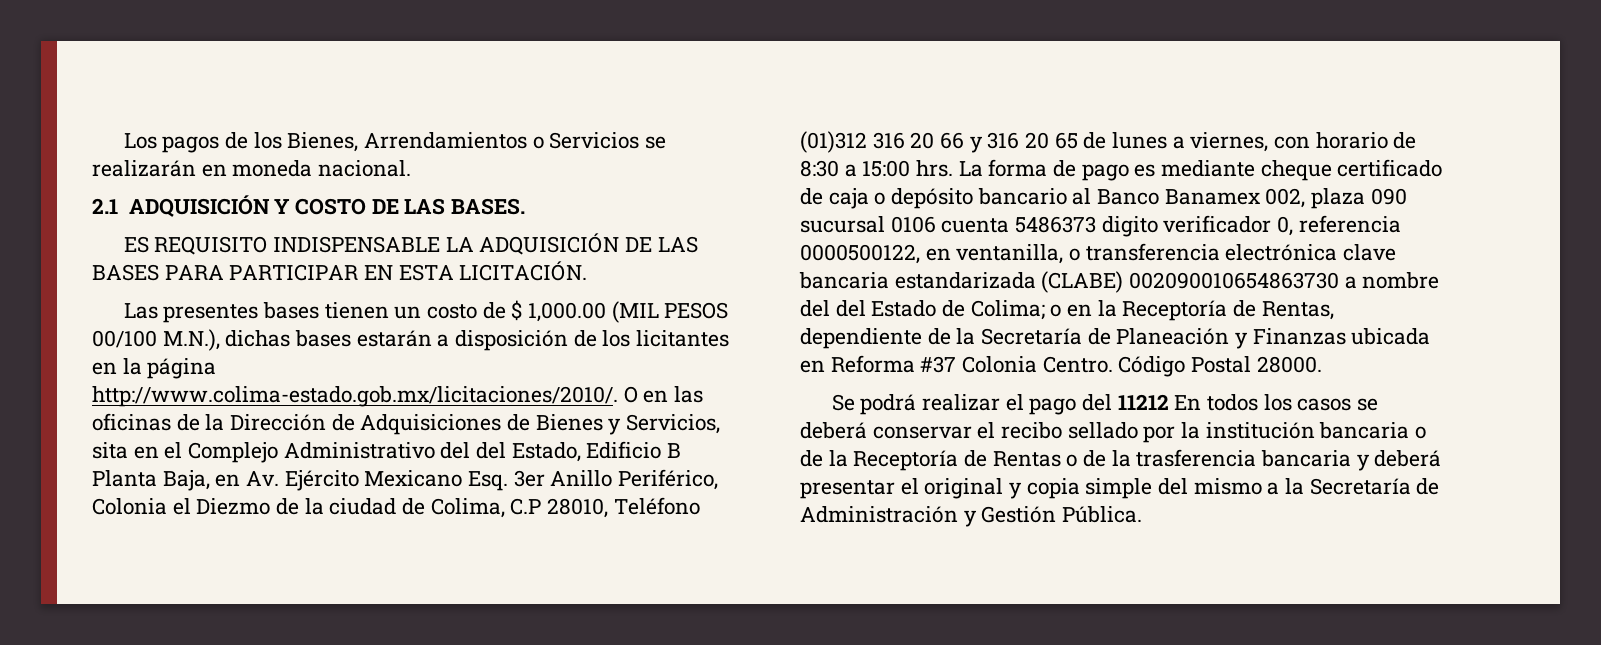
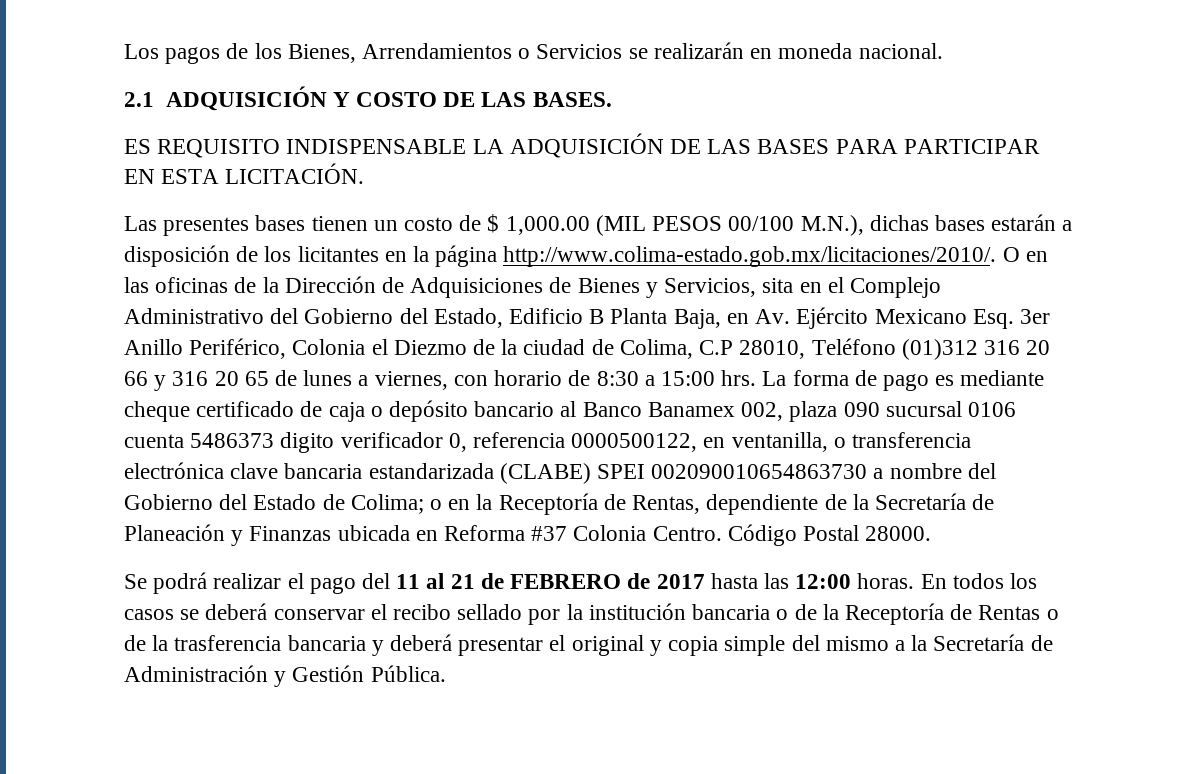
- Las presentes bases tienen un costo de $ 1,000.00 (MIL PESOS 00/100 M.N.), dichas bases estarán a disposición de los licitantes en la página http://www.colima-estado.gob.mx/licitaciones/2010/. O en las oficinas de la Dirección de Adquisiciones de Bienes y Servicios, sita en el Complejo Administrativo del del Estado, Edificio B Planta Baja, en Av. Ejército Mexicano Esq. 3er Anillo Periférico, Colonia el Diezmo de la ciudad de Colima, C.P 28010, Teléfono (01)312 316 20 66 y 316 20 65 de lunes a viernes, con horario de 8:30 a 15:00 hrs.
+ Las presentes bases tienen un costo de $ 1,000.00 (MIL PESOS 00/100 M.N.), dichas bases estarán a disposición de los licitantes en la página http://www.colima-estado.gob.mx/licitaciones/2010/. O en las oficinas de la Dirección de Adquisiciones de Bienes y Servicios, sita en el Complejo Administrativo del Gobierno del Estado, Edificio B Planta Baja, en Av. Ejército Mexicano Esq. 3er Anillo Periférico, Colonia el Diezmo de la ciudad de Colima, C.P 28010, Teléfono (01)312 316 20 66 y 316 20 65 de lunes a viernes, con horario de 8:30 a 15:00 hrs.
- La forma de pago es mediante cheque certificado de caja o depósito bancario al Banco Banamex 002, plaza 090 sucursal 0106 cuenta 5486373 digito verificador 0, referencia 0000500122, en ventanilla, o transferencia electrónica clave bancaria estandarizada (CLABE) 002090010654863730 a nombre del del Estado de Colima;
+ La forma de pago es mediante cheque certificado de caja o depósito bancario al Banco Banamex 002, plaza 090 sucursal 0106 cuenta 5486373 digito verificador 0, referencia 0000500122, en ventanilla, o transferencia electrónica clave bancaria estandarizada (CLABE) SPEI 002090010654863730 a nombre del Gobierno del Estado de Colima;
- Se podrá realizar el pago del 11212 En todos los casos se deberá conservar el recibo sellado por la institución bancaria o de la Receptoría de Rentas o de la trasferencia bancaria y deberá presentar el original y copia simple del mismo a la Secretaría de Administración y Gestión Pública.
+ Se podrá realizar el pago del 11 al 21 de FEBRERO de 2017 hasta las 12:00 horas. En todos los casos se deberá conservar el recibo sellado por la institución bancaria o de la Receptoría de Rentas o de la trasferencia bancaria y deberá presentar el original y copia simple del mismo a la Secretaría de Administración y Gestión Pública.

